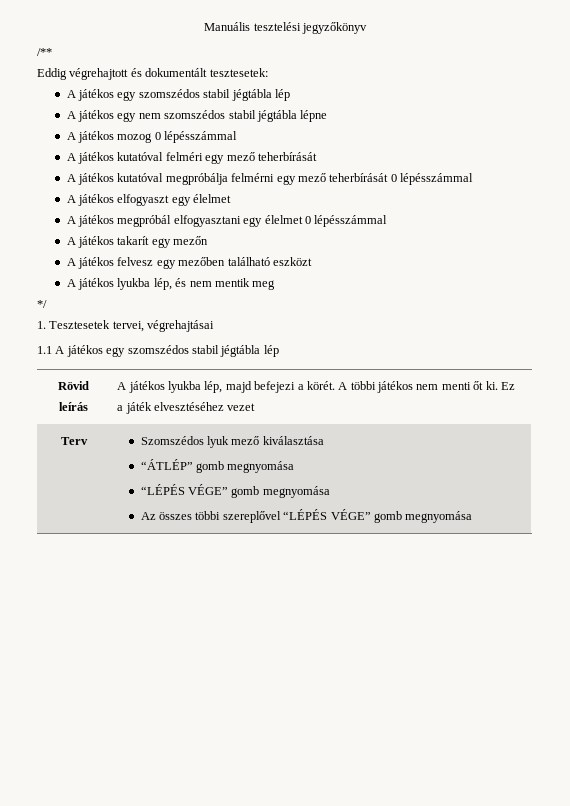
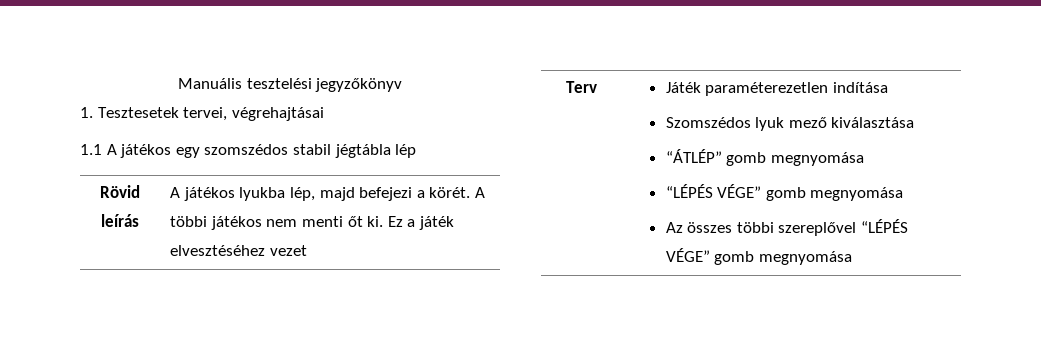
- /**
- Eddig végrehajtott és dokumentált tesztesetek:
- A játékos egy szomszédos stabil jégtábla lép
- A játékos egy nem szomszédos stabil jégtábla lépne
- A játékos mozog 0 lépésszámmal
- A játékos kutatóval felméri egy mező teherbírását
- A játékos kutatóval megpróbálja felmérni egy mező teherbírását 0 lépésszámmal
- A játékos elfogyaszt egy élelmet
- A játékos megpróbál elfogyasztani egy élelmet 0 lépésszámmal
- A játékos takarít egy mezőn
- A játékos felvesz egy mezőben található eszközt
- A játékos lyukba lép, és nem mentik meg
- */
- Terv | Szomszédos lyuk mező kiválasztása
+ Terv | Játék paraméterezetlen indítása
+ Szomszédos lyuk mező kiválasztása

